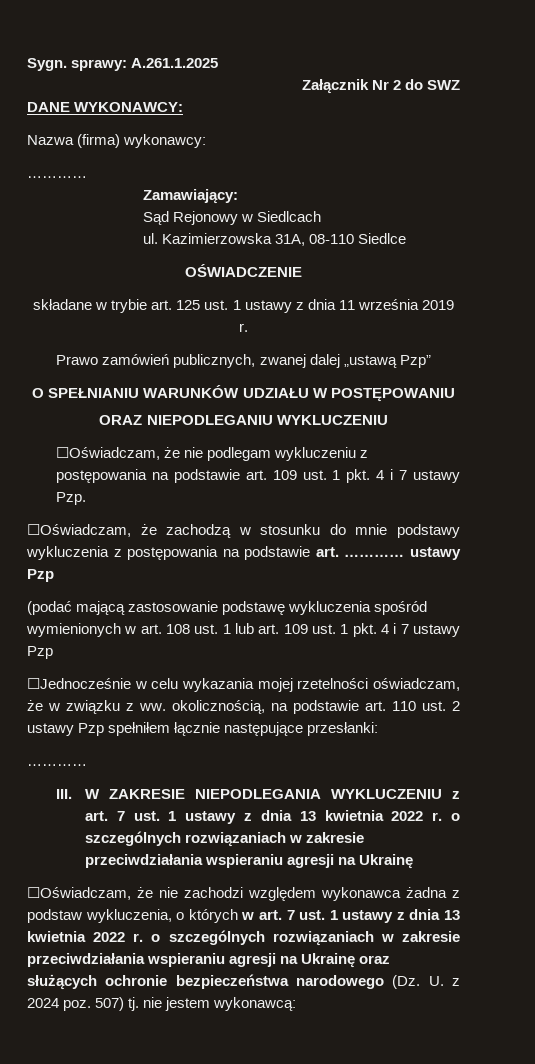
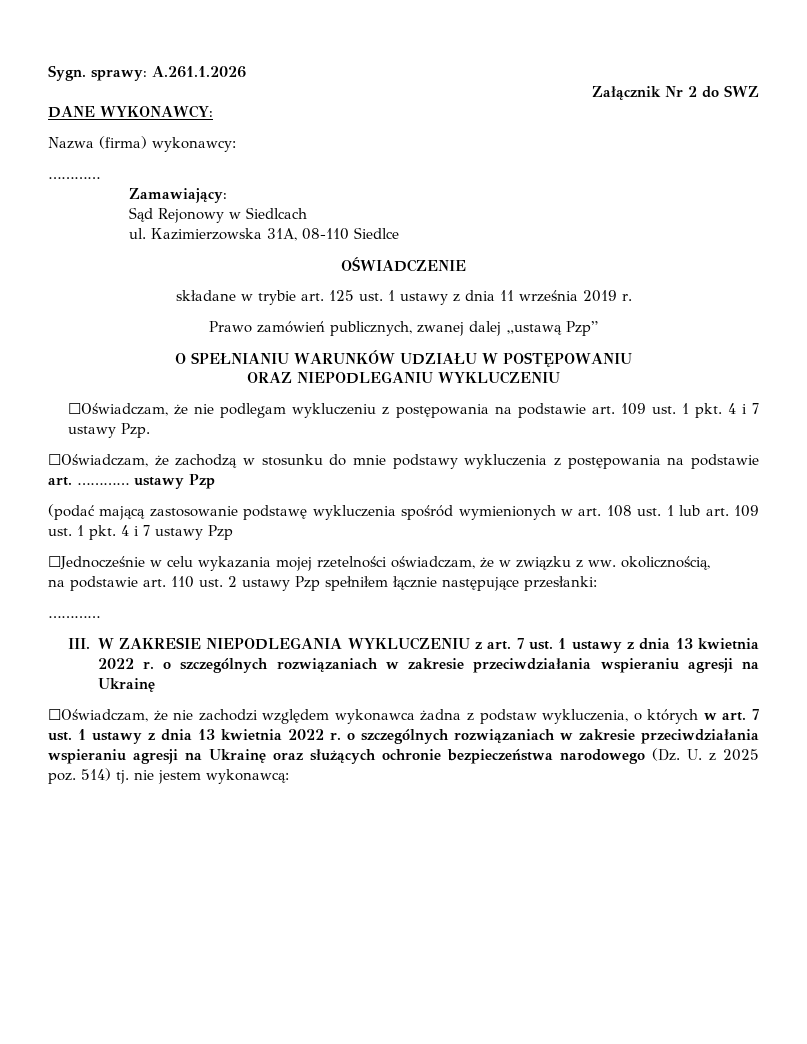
- Sygn. sprawy: A.261.1.2025
+ Sygn. sprawy: A.261.1.2026
- ☐Jednocześnie w celu wykazania mojej rzetelności oświadczam, że w związku z ww. okolicznością, na podstawie art. 110 ust. 2 ustawy Pzp spełniłem łącznie następujące przesłanki:
+ ☐Jednocześnie w celu wykazania mojej rzetelności oświadczam, że w związku z ww. okolicznością,
+ na podstawie art. 110 ust. 2 ustawy Pzp spełniłem łącznie następujące przesłanki:
- ☐Oświadczam, że nie zachodzi względem wykonawca żadna z podstaw wykluczenia, o których w art. 7 ust. 1 ustawy z dnia 13 kwietnia 2022 r. o szczególnych rozwiązaniach w zakresie przeciwdziałania wspieraniu agresji na Ukrainę oraz służących ochronie bezpieczeństwa narodowego (Dz. U. z 2024 poz. 507) tj. nie jestem wykonawcą:
+ ☐Oświadczam, że nie zachodzi względem wykonawca żadna z podstaw wykluczenia, o których w art. 7 ust. 1 ustawy z dnia 13 kwietnia 2022 r. o szczególnych rozwiązaniach w zakresie przeciwdziałania wspieraniu agresji na Ukrainę oraz służących ochronie bezpieczeństwa narodowego (Dz. U. z 2025 poz. 514) tj. nie jestem wykonawcą:

